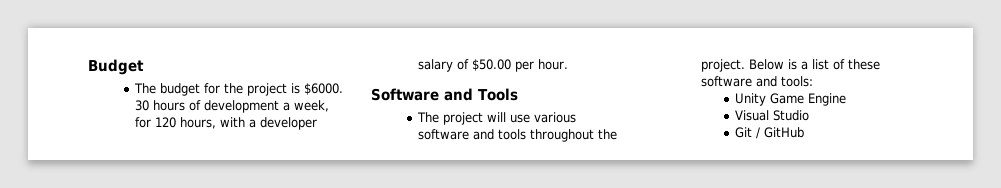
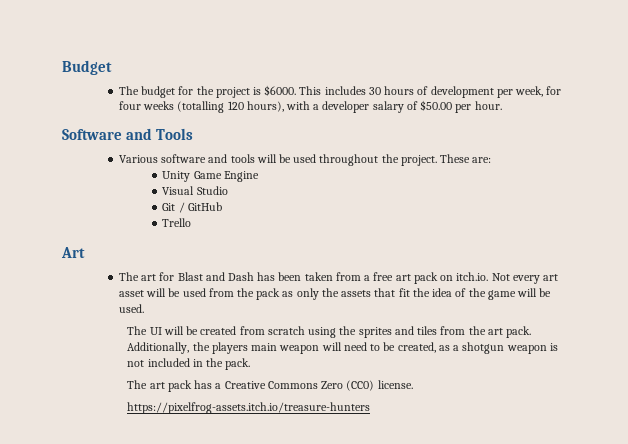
- 30 hours of development a week, for 120 hours, with a developer salary of $50.00 per hour.
+ This includes 30 hours of development per week, for four weeks (totalling 120 hours), with a developer salary of $50.00 per hour.
- The project will use various software and tools throughout the project. Below is a list of these software and tools:
+ Various software and tools will be used throughout the project. These are:
+ Trello
+ Art
+ The art for Blast and Dash has been taken from a free art pack on itch.io. Not every art asset will be used from the pack as only the assets that fit the idea of the game will be used.
+ The UI will be created from scratch using the sprites and tiles from the art pack. Additionally, the players main weapon will need to be created, as a shotgun weapon is not included in the pack.
+ The art pack has a Creative Commons Zero (CC0) license.
+ https://pixelfrog-assets.itch.io/treasure-hunters

